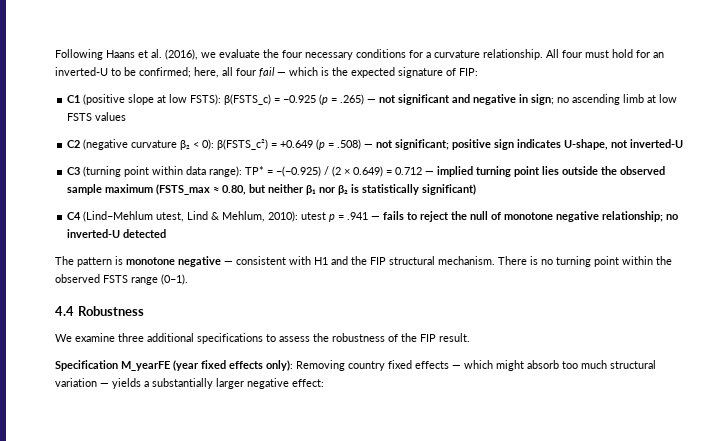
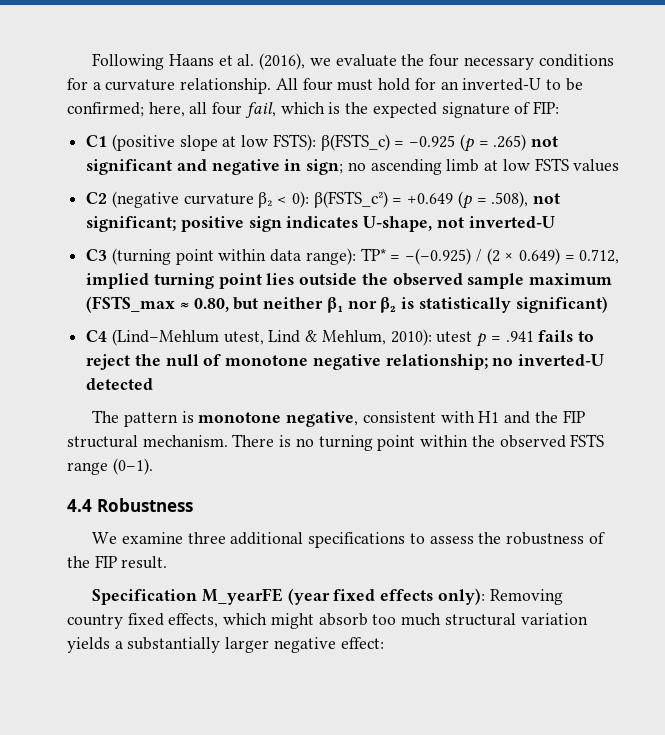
- All four must hold for an inverted-U to be confirmed; here, all four fail — which is the expected signature of FIP:
+ All four must hold for an inverted-U to be confirmed; here, all four fail, which is the expected signature of FIP:
- C1 (positive slope at low FSTS): β(FSTS_c) = −0.925 (p = .265) — not significant and negative in sign; no ascending limb at low FSTS values
+ C1 (positive slope at low FSTS): β(FSTS_c) = −0.925 (p = .265) not significant and negative in sign; no ascending limb at low FSTS values
- C2 (negative curvature β₂ < 0): β(FSTS_c²) = +0.649 (p = .508) — not significant; positive sign indicates U-shape, not inverted-U
+ C2 (negative curvature β₂ < 0): β(FSTS_c²) = +0.649 (p = .508), not significant; positive sign indicates U-shape, not inverted-U
- C3 (turning point within data range): TP* = −(−0.925) / (2 × 0.649) = 0.712 — implied turning point lies outside the observed sample maximum (FSTS_max ≈ 0.80, but neither β₁ nor β₂ is statistically significant)
+ C3 (turning point within data range): TP* = −(−0.925) / (2 × 0.649) = 0.712, implied turning point lies outside the observed sample maximum (FSTS_max ≈ 0.80, but neither β₁ nor β₂ is statistically significant)
- C4 (Lind–Mehlum utest, Lind & Mehlum, 2010): utest p = .941 — fails to reject the null of monotone negative relationship; no inverted-U detected
+ C4 (Lind–Mehlum utest, Lind & Mehlum, 2010): utest p = .941 fails to reject the null of monotone negative relationship; no inverted-U detected
- The pattern is monotone negative — consistent with H1 and the FIP structural mechanism.
+ The pattern is monotone negative, consistent with H1 and the FIP structural mechanism.
- Specification M_yearFE (year fixed effects only): Removing country fixed effects — which might absorb too much structural variation — yields a substantially larger negative effect:
+ Specification M_yearFE (year fixed effects only): Removing country fixed effects, which might absorb too much structural variation yields a substantially larger negative effect:

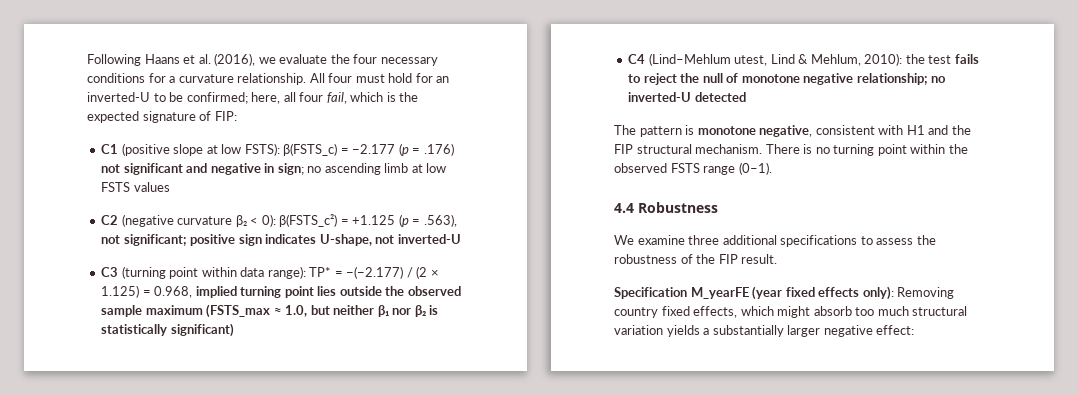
- C1 (positive slope at low FSTS): β(FSTS_c) = −0.925 (p = .265) not significant and negative in sign; no ascending limb at low FSTS values
+ C1 (positive slope at low FSTS): β(FSTS_c) = −2.177 (p = .176) not significant and negative in sign; no ascending limb at low FSTS values
- C2 (negative curvature β₂ < 0): β(FSTS_c²) = +0.649 (p = .508), not significant; positive sign indicates U-shape, not inverted-U
+ C2 (negative curvature β₂ < 0): β(FSTS_c²) = +1.125 (p = .563), not significant; positive sign indicates U-shape, not inverted-U
- C3 (turning point within data range): TP* = −(−0.925) / (2 × 0.649) = 0.712, implied turning point lies outside the observed sample maximum (FSTS_max ≈ 0.80, but neither β₁ nor β₂ is statistically significant)
+ C3 (turning point within data range): TP* = −(−2.177) / (2 × 1.125) = 0.968, implied turning point lies outside the observed sample maximum (FSTS_max ≈ 1.0, but neither β₁ nor β₂ is statistically significant)
- C4 (Lind–Mehlum utest, Lind & Mehlum, 2010): utest p = .941 fails to reject the null of monotone negative relationship; no inverted-U detected
+ C4 (Lind–Mehlum utest, Lind & Mehlum, 2010): the test fails to reject the null of monotone negative relationship; no inverted-U detected

